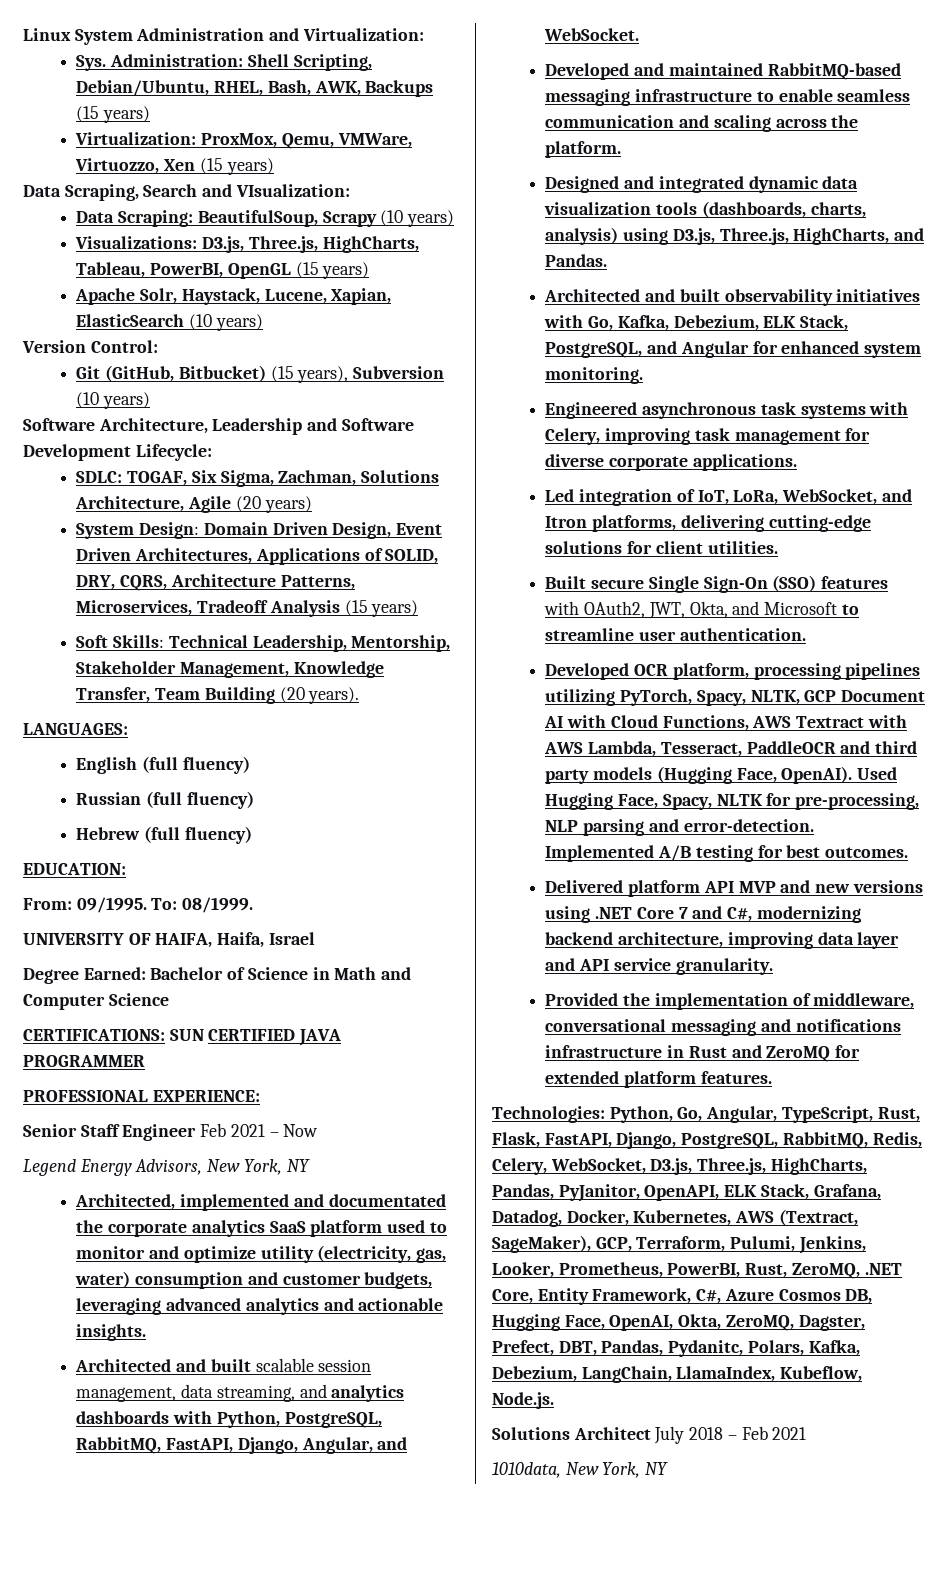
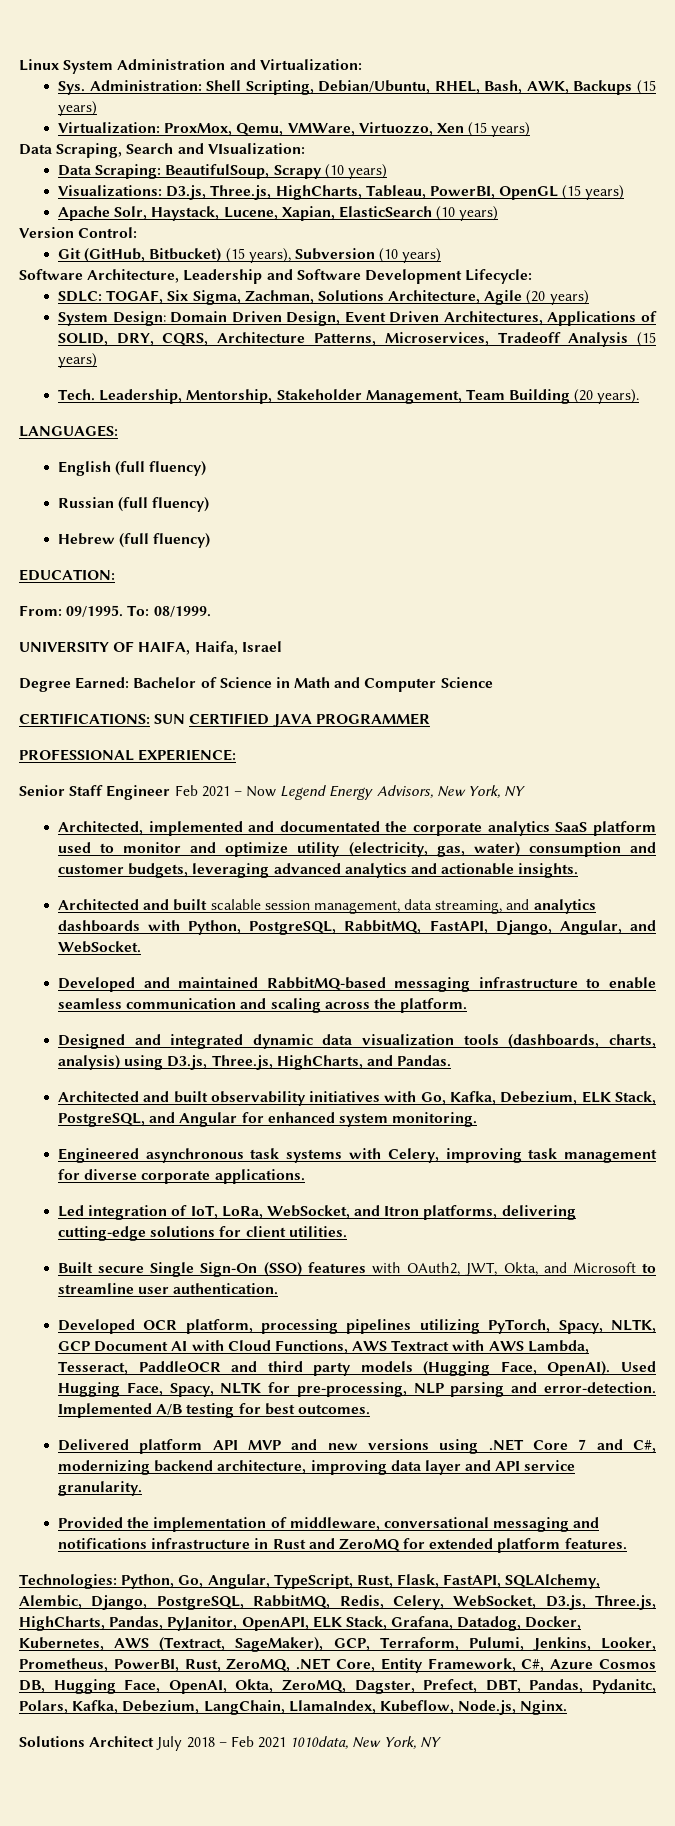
- Soft Skills: Technical Leadership, Mentorship, Stakeholder Management, Knowledge Transfer, Team Building (20 years).
+ Tech. Leadership, Mentorship, Stakeholder Management, Team Building (20 years).
- Senior Staff Engineer Feb 2021 – Now
- Legend Energy Advisors, New York, NY
+ Senior Staff Engineer Feb 2021 – Now Legend Energy Advisors, New York, NY
- Python, Go, Angular, TypeScript, Rust, Flask, FastAPI, Django, PostgreSQL, RabbitMQ, Redis, Celery, WebSocket, D3.js, Three.js, HighCharts, Pandas, PyJanitor, OpenAPI, ELK Stack, Grafana, Datadog, Docker, Kubernetes, AWS (Textract, SageMaker), GCP, Terraform, Pulumi, Jenkins, Looker, Prometheus, PowerBI, Rust, ZeroMQ, .NET Core, Entity Framework, C#, Azure Cosmos DB, Hugging Face, OpenAI, Okta, ZeroMQ, Dagster, Prefect, DBT, Pandas, Pydanitc, Polars, Kafka, Debezium, LangChain, LlamaIndex, Kubeflow, Node.js.
+ Python, Go, Angular, TypeScript, Rust, Flask, FastAPI, SQLAlchemy, Alembic, Django, PostgreSQL, RabbitMQ, Redis, Celery, WebSocket, D3.js, Three.js, HighCharts, Pandas, PyJanitor, OpenAPI, ELK Stack, Grafana, Datadog, Docker, Kubernetes, AWS (Textract, SageMaker), GCP, Terraform, Pulumi, Jenkins, Looker, Prometheus, PowerBI, Rust, ZeroMQ, .NET Core, Entity Framework, C#, Azure Cosmos DB, Hugging Face, OpenAI, Okta, ZeroMQ, Dagster, Prefect, DBT, Pandas, Pydanitc, Polars, Kafka, Debezium, LangChain, LlamaIndex, Kubeflow, Node.js, Nginx.
- Solutions Architect July 2018 – Feb 2021
- 1010data, New York, NY
+ Solutions Architect July 2018 – Feb 2021 1010data, New York, NY

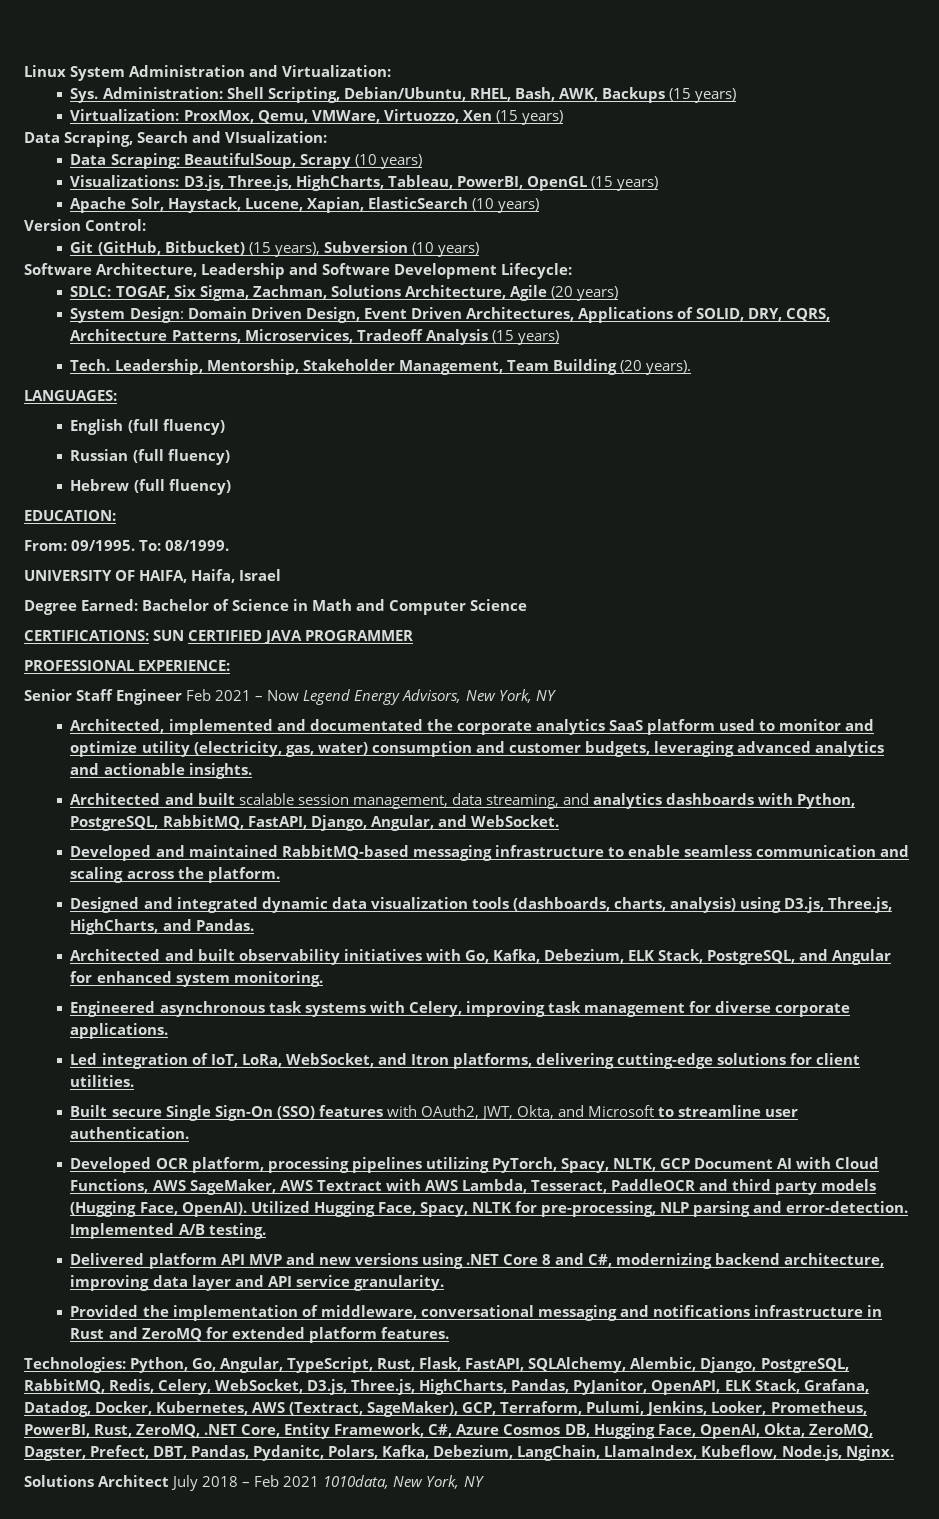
- Developed OCR platform, processing pipelines utilizing PyTorch, Spacy, NLTK, GCP Document AI with Cloud Functions, AWS Textract with AWS Lambda, Tesseract, PaddleOCR and third party models (Hugging Face, OpenAI).
+ Developed OCR platform, processing pipelines utilizing PyTorch, Spacy, NLTK, GCP Document AI with Cloud Functions, AWS SageMaker, AWS Textract with AWS Lambda, Tesseract, PaddleOCR and third party models (Hugging Face, OpenAI).
- Used Hugging Face, Spacy, NLTK for pre-processing, NLP parsing and error-detection.
+ Utilized Hugging Face, Spacy, NLTK for pre-processing, NLP parsing and error-detection.
- Implemented A/B testing for best outcomes.
+ Implemented A/B testing.
- Delivered platform API MVP and new versions using .NET Core 7 and C#, modernizing backend architecture, improving data layer and API service granularity.
+ Delivered platform API MVP and new versions using .NET Core 8 and C#, modernizing backend architecture, improving data layer and API service granularity.

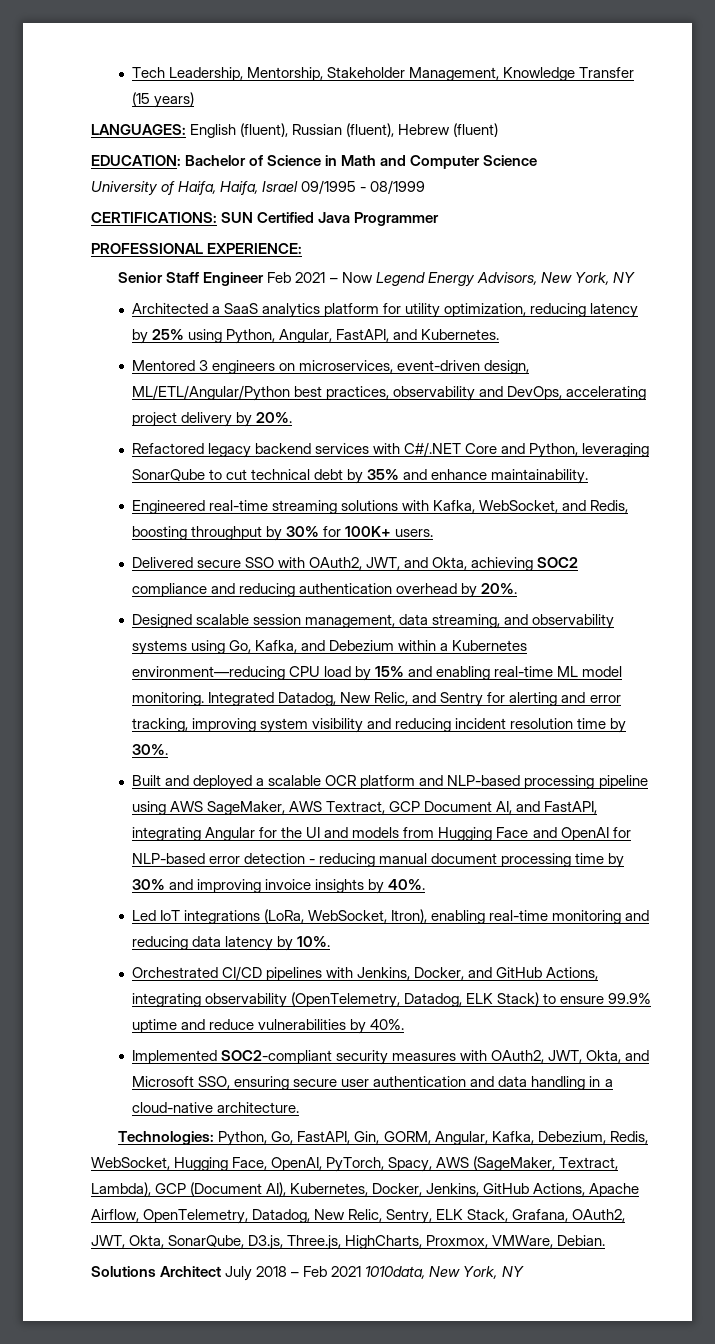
- Linux System Administration and Virtualization:
- Sys. Administration: Shell Scripting, Debian/Ubuntu, RHEL, Bash, AWK, Backups (15 years)
- Virtualization: ProxMox, Qemu, VMWare, Virtuozzo, Xen (15 years)
- Data Scraping, Search and VIsualization:
- Data Scraping: BeautifulSoup, Scrapy (10 years)
- Visualizations: D3.js, Three.js, HighCharts, Tableau, PowerBI, OpenGL (15 years)
- Apache Solr, Haystack, Lucene, Xapian, ElasticSearch (10 years)
- Version Control:
- Git (GitHub, Bitbucket) (15 years), Subversion (10 years)
- Software Architecture, Leadership and Software Development Lifecycle:
- SDLC: TOGAF, Six Sigma, Zachman, Solutions Architecture, Agile (20 years)
- System Design: Domain Driven Design, Event Driven Architectures, Applications of SOLID, DRY, CQRS, Architecture Patterns, Microservices, Tradeoff Analysis (15 years)
- Tech. Leadership, Mentorship, Stakeholder Management, Team Building (20 years).
- LANGUAGES:
- English (full fluency)
- Russian (full fluency)
- Hebrew (full fluency)
- EDUCATION:
- From: 09/1995. To: 08/1999.
- UNIVERSITY OF HAIFA, Haifa, Israel
- Degree Earned: Bachelor of Science in Math and Computer Science
+ Tech Leadership, Mentorship, Stakeholder Management, Knowledge Transfer (15 years)
+ LANGUAGES: English (fluent), Russian (fluent), Hebrew (fluent)
+ EDUCATION: Bachelor of Science in Math and Computer Science
+ University of Haifa, Haifa, Israel 09/1995 - 08/1999
- CERTIFICATIONS: SUN CERTIFIED JAVA PROGRAMMER
+ CERTIFICATIONS: SUN Certified Java Programmer
- Architected, implemented and documentated the corporate analytics SaaS platform used to monitor and optimize utility (electricity, gas, water) consumption and customer budgets, leveraging advanced analytics and actionable insights.
- Architected and built scalable session management, data streaming, and analytics dashboards with Python, PostgreSQL, RabbitMQ, FastAPI, Django, Angular, and WebSocket.
- Developed and maintained RabbitMQ-based messaging infrastructure to enable seamless communication and scaling across the platform.
- Designed and integrated dynamic data visualization tools (dashboards, charts, analysis) using D3.js, Three.js, HighCharts, and Pandas.
- Architected and built observability initiatives with Go, Kafka, Debezium, ELK Stack, PostgreSQL, and Angular for enhanced system monitoring.
- Engineered asynchronous task systems with Celery, improving task management for diverse corporate applications.
- Led integration of IoT, LoRa, WebSocket, and Itron platforms, delivering cutting-edge solutions for client utilities.
- Built secure Single Sign-On (SSO) features with OAuth2, JWT, Okta, and Microsoft to streamline user authentication.
- Developed OCR platform, processing pipelines utilizing PyTorch, Spacy, NLTK, GCP Document AI with Cloud Functions, AWS SageMaker, AWS Textract with AWS Lambda, Tesseract, PaddleOCR and third party models (Hugging Face, OpenAI). Utilized Hugging Face, Spacy, NLTK for pre-processing, NLP parsing and error-detection. Implemented A/B testing.
- Delivered platform API MVP and new versions using .NET Core 8 and C#, modernizing backend architecture, improving data layer and API service granularity.
- Provided the implementation of middleware, conversational messaging and notifications infrastructure in Rust and ZeroMQ for extended platform features.
- Technologies: Python, Go, Angular, TypeScript, Rust, Flask, FastAPI, SQLAlchemy, Alembic, Django, PostgreSQL, RabbitMQ, Redis, Celery, WebSocket, D3.js, Three.js, HighCharts, Pandas, PyJanitor, OpenAPI, ELK Stack, Grafana, Datadog, Docker, Kubernetes, AWS (Textract, SageMaker), GCP, Terraform, Pulumi, Jenkins, Looker, Prometheus, PowerBI, Rust, ZeroMQ, .NET Core, Entity Framework, C#, Azure Cosmos DB, Hugging Face, OpenAI, Okta, ZeroMQ, Dagster, Prefect, DBT, Pandas, Pydanitc, Polars, Kafka, Debezium, LangChain, LlamaIndex, Kubeflow, Node.js, Nginx.
+ Architected a SaaS analytics platform for utility optimization, reducing latency by 25% using Python, Angular, FastAPI, and Kubernetes.
+ Mentored 3 engineers on microservices, event-driven design, ML/ETL/Angular/Python best practices, observability and DevOps, accelerating project delivery by 20%.
+ Refactored legacy backend services with C#/.NET Core and Python, leveraging SonarQube to cut technical debt by 35% and enhance maintainability.
+ Engineered real-time streaming solutions with Kafka, WebSocket, and Redis, boosting throughput by 30% for 100K+ users.
+ Delivered secure SSO with OAuth2, JWT, and Okta, achieving SOC2 compliance and reducing authentication overhead by 20%.
+ Designed scalable session management, data streaming, and observability systems using Go, Kafka, and Debezium within a Kubernetes environment—reducing CPU load by 15% and enabling real-time ML model monitoring. Integrated Datadog, New Relic, and Sentry for alerting and error tracking, improving system visibility and reducing incident resolution time by 30%.
+ Built and deployed a scalable OCR platform and NLP-based processing pipeline using AWS SageMaker, AWS Textract, GCP Document AI, and FastAPI, integrating Angular for the UI and models from Hugging Face and OpenAI for NLP-based error detection - reducing manual document processing time by 30% and improving invoice insights by 40%.
+ Led IoT integrations (LoRa, WebSocket, Itron), enabling real-time monitoring and reducing data latency by 10%.
+ Orchestrated CI/CD pipelines with Jenkins, Docker, and GitHub Actions, integrating observability (OpenTelemetry, Datadog, ELK Stack) to ensure 99.9% uptime and reduce vulnerabilities by 40%.
+ Implemented SOC2-compliant security measures with OAuth2, JWT, Okta, and Microsoft SSO, ensuring secure user authentication and data handling in a cloud-native architecture.
+ Technologies: Python, Go, FastAPI, Gin, GORM, Angular, Kafka, Debezium, Redis, WebSocket, Hugging Face, OpenAI, PyTorch, Spacy, AWS (SageMaker, Textract, Lambda), GCP (Document AI), Kubernetes, Docker, Jenkins, GitHub Actions, Apache Airflow, OpenTelemetry, Datadog, New Relic, Sentry, ELK Stack, Grafana, OAuth2, JWT, Okta, SonarQube, D3.js, Three.js, HighCharts, Proxmox, VMWare, Debian.

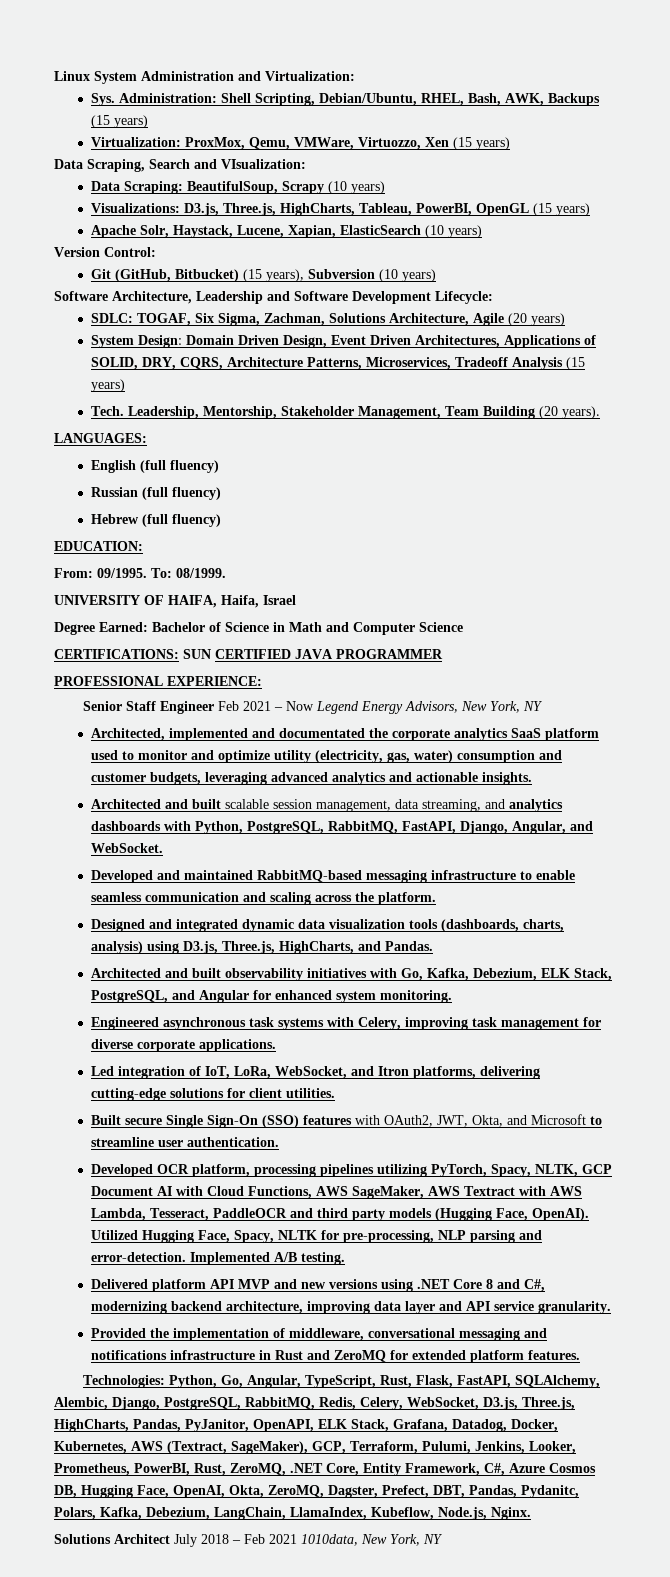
- Tech Leadership, Mentorship, Stakeholder Management, Knowledge Transfer (15 years)
- LANGUAGES: English (fluent), Russian (fluent), Hebrew (fluent)
- EDUCATION: Bachelor of Science in Math and Computer Science
+ Linux System Administration and Virtualization:
+ Sys. Administration: Shell Scripting, Debian/Ubuntu, RHEL, Bash, AWK, Backups (15 years)
+ Virtualization: ProxMox, Qemu, VMWare, Virtuozzo, Xen (15 years)
+ Data Scraping, Search and VIsualization:
+ Data Scraping: BeautifulSoup, Scrapy (10 years)
+ Visualizations: D3.js, Three.js, HighCharts, Tableau, PowerBI, OpenGL (15 years)
+ Apache Solr, Haystack, Lucene, Xapian, ElasticSearch (10 years)
+ Version Control:
+ Git (GitHub, Bitbucket) (15 years), Subversion (10 years)
+ Software Architecture, Leadership and Software Development Lifecycle:
+ SDLC: TOGAF, Six Sigma, Zachman, Solutions Architecture, Agile (20 years)
+ System Design: Domain Driven Design, Event Driven Architectures, Applications of SOLID, DRY, CQRS, Architecture Patterns, Microservices, Tradeoff Analysis (15 years)
+ Tech. Leadership, Mentorship, Stakeholder Management, Team Building (20 years).
+ LANGUAGES:
+ English (full fluency)
+ Russian (full fluency)
+ Hebrew (full fluency)
+ EDUCATION:
+ From: 09/1995. To: 08/1999.
+ UNIVERSITY OF HAIFA, Haifa, Israel
+ Degree Earned: Bachelor of Science in Math and Computer Science
- University of Haifa, Haifa, Israel 09/1995 - 08/1999
- CERTIFICATIONS: SUN Certified Java Programmer
+ CERTIFICATIONS: SUN CERTIFIED JAVA PROGRAMMER
- Architected a SaaS analytics platform for utility optimization, reducing latency by 25% using Python, Angular, FastAPI, and Kubernetes.
- Mentored 3 engineers on microservices, event-driven design, ML/ETL/Angular/Python best practices, observability and DevOps, accelerating project delivery by 20%.
- Refactored legacy backend services with C#/.NET Core and Python, leveraging SonarQube to cut technical debt by 35% and enhance maintainability.
- Engineered real-time streaming solutions with Kafka, WebSocket, and Redis, boosting throughput by 30% for 100K+ users.
- Delivered secure SSO with OAuth2, JWT, and Okta, achieving SOC2 compliance and reducing authentication overhead by 20%.
- Designed scalable session management, data streaming, and observability systems using Go, Kafka, and Debezium within a Kubernetes environment—reducing CPU load by 15% and enabling real-time ML model monitoring. Integrated Datadog, New Relic, and Sentry for alerting and error tracking, improving system visibility and reducing incident resolution time by 30%.
- Built and deployed a scalable OCR platform and NLP-based processing pipeline using AWS SageMaker, AWS Textract, GCP Document AI, and FastAPI, integrating Angular for the UI and models from Hugging Face and OpenAI for NLP-based error detection - reducing manual document processing time by 30% and improving invoice insights by 40%.
- Led IoT integrations (LoRa, WebSocket, Itron), enabling real-time monitoring and reducing data latency by 10%.
- Orchestrated CI/CD pipelines with Jenkins, Docker, and GitHub Actions, integrating observability (OpenTelemetry, Datadog, ELK Stack) to ensure 99.9% uptime and reduce vulnerabilities by 40%.
- Implemented SOC2-compliant security measures with OAuth2, JWT, Okta, and Microsoft SSO, ensuring secure user authentication and data handling in a cloud-native architecture.
- Technologies: Python, Go, FastAPI, Gin, GORM, Angular, Kafka, Debezium, Redis, WebSocket, Hugging Face, OpenAI, PyTorch, Spacy, AWS (SageMaker, Textract, Lambda), GCP (Document AI), Kubernetes, Docker, Jenkins, GitHub Actions, Apache Airflow, OpenTelemetry, Datadog, New Relic, Sentry, ELK Stack, Grafana, OAuth2, JWT, Okta, SonarQube, D3.js, Three.js, HighCharts, Proxmox, VMWare, Debian.
+ Architected, implemented and documentated the corporate analytics SaaS platform used to monitor and optimize utility (electricity, gas, water) consumption and customer budgets, leveraging advanced analytics and actionable insights.
+ Architected and built scalable session management, data streaming, and analytics dashboards with Python, PostgreSQL, RabbitMQ, FastAPI, Django, Angular, and WebSocket.
+ Developed and maintained RabbitMQ-based messaging infrastructure to enable seamless communication and scaling across the platform.
+ Designed and integrated dynamic data visualization tools (dashboards, charts, analysis) using D3.js, Three.js, HighCharts, and Pandas.
+ Architected and built observability initiatives with Go, Kafka, Debezium, ELK Stack, PostgreSQL, and Angular for enhanced system monitoring.
+ Engineered asynchronous task systems with Celery, improving task management for diverse corporate applications.
+ Led integration of IoT, LoRa, WebSocket, and Itron platforms, delivering cutting-edge solutions for client utilities.
+ Built secure Single Sign-On (SSO) features with OAuth2, JWT, Okta, and Microsoft to streamline user authentication.
+ Developed OCR platform, processing pipelines utilizing PyTorch, Spacy, NLTK, GCP Document AI with Cloud Functions, AWS SageMaker, AWS Textract with AWS Lambda, Tesseract, PaddleOCR and third party models (Hugging Face, OpenAI). Utilized Hugging Face, Spacy, NLTK for pre-processing, NLP parsing and error-detection. Implemented A/B testing.
+ Delivered platform API MVP and new versions using .NET Core 8 and C#, modernizing backend architecture, improving data layer and API service granularity.
+ Provided the implementation of middleware, conversational messaging and notifications infrastructure in Rust and ZeroMQ for extended platform features.
+ Technologies: Python, Go, Angular, TypeScript, Rust, Flask, FastAPI, SQLAlchemy, Alembic, Django, PostgreSQL, RabbitMQ, Redis, Celery, WebSocket, D3.js, Three.js, HighCharts, Pandas, PyJanitor, OpenAPI, ELK Stack, Grafana, Datadog, Docker, Kubernetes, AWS (Textract, SageMaker), GCP, Terraform, Pulumi, Jenkins, Looker, Prometheus, PowerBI, Rust, ZeroMQ, .NET Core, Entity Framework, C#, Azure Cosmos DB, Hugging Face, OpenAI, Okta, ZeroMQ, Dagster, Prefect, DBT, Pandas, Pydanitc, Polars, Kafka, Debezium, LangChain, LlamaIndex, Kubeflow, Node.js, Nginx.

